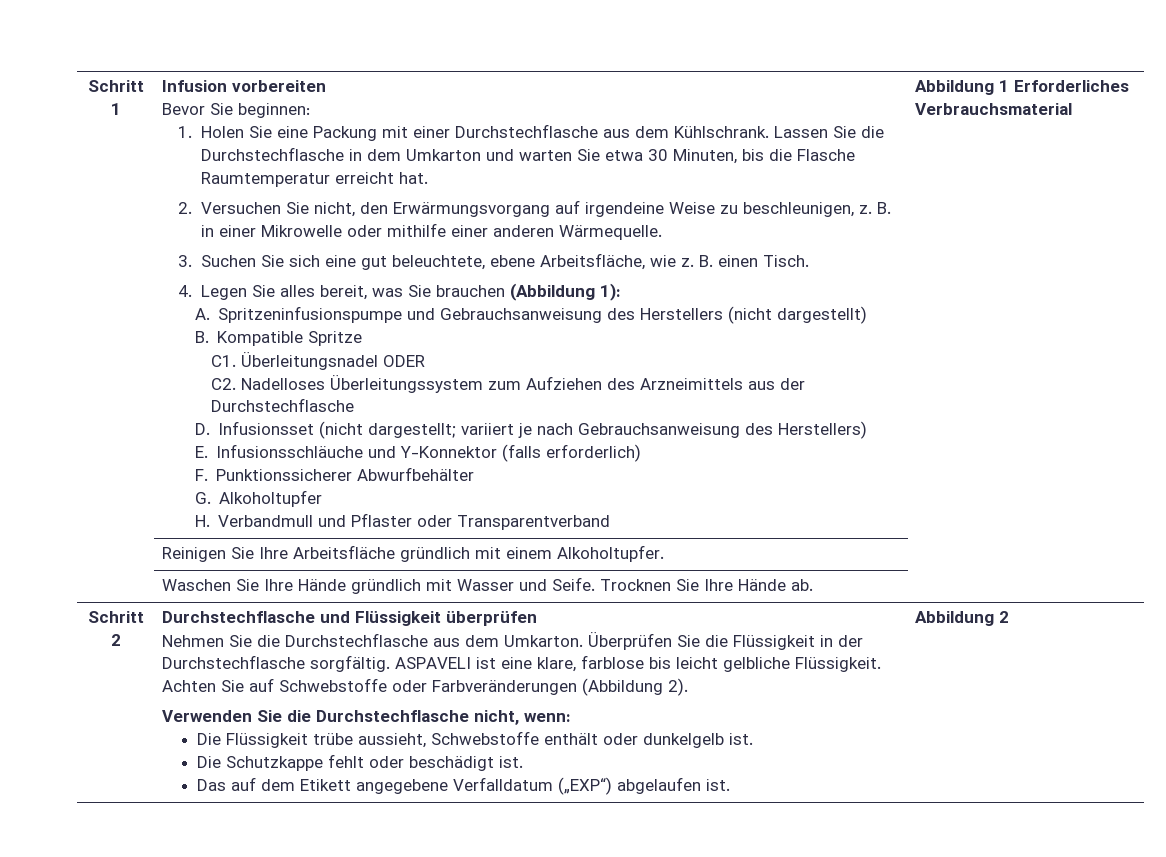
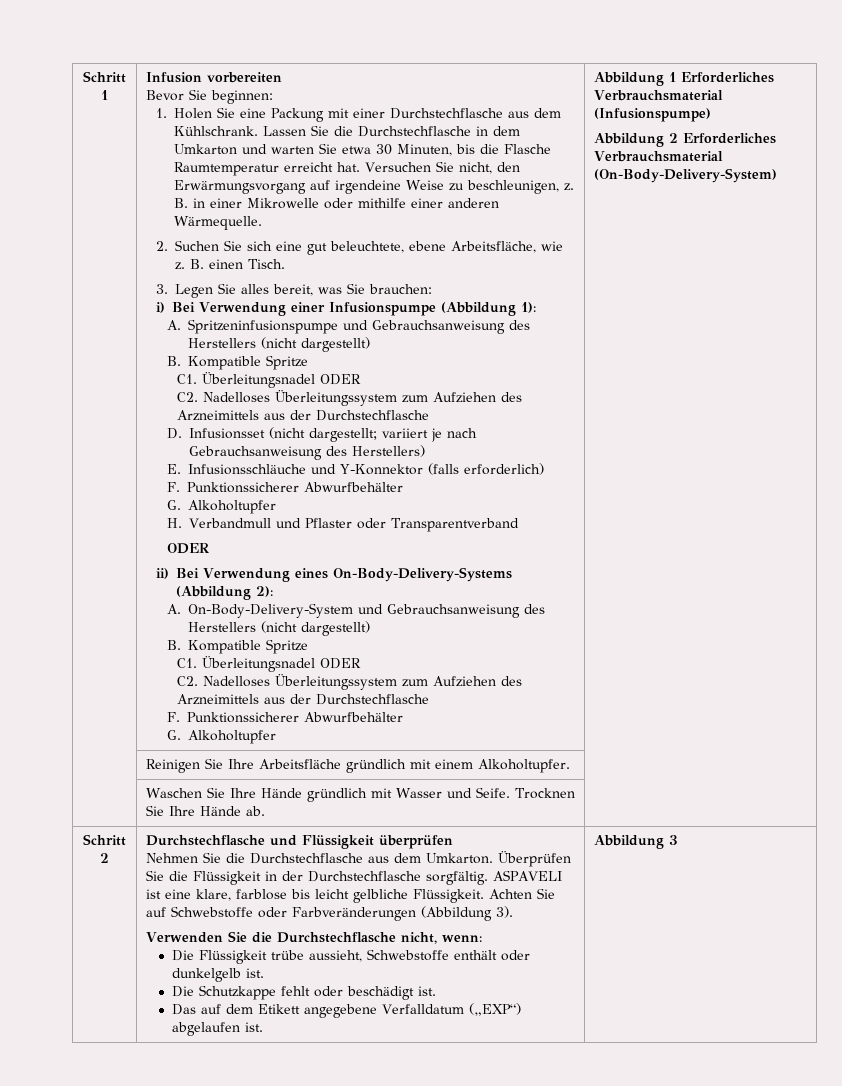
- Lassen Sie die Durchstechflasche in dem Umkarton und warten Sie etwa 30 Minuten, bis die Flasche Raumtemperatur erreicht hat.
- 2. Versuchen Sie nicht, den Erwärmungsvorgang auf irgendeine Weise zu beschleunigen, z.
+ Lassen Sie die Durchstechflasche in dem Umkarton und warten Sie etwa 30 Minuten, bis die Flasche Raumtemperatur erreicht hat. Versuchen Sie nicht, den Erwärmungsvorgang auf irgendeine Weise zu beschleunigen, z.
- 3. Suchen Sie sich eine gut beleuchtete, ebene Arbeitsfläche, wie z.
+ 2. Suchen Sie sich eine gut beleuchtete, ebene Arbeitsfläche, wie z.
- 4. Legen Sie alles bereit, was Sie brauchen (Abbildung 1):
+ 3. Legen Sie alles bereit, was Sie brauchen:
+ i) Bei Verwendung einer Infusionspumpe (Abbildung 1):
- H. Verbandmull und Pflaster oder Transparentverband | Abbildung 1 Erforderliches Verbrauchsmaterial
+ H. Verbandmull und Pflaster oder Transparentverband
+ ODER
+ ii) Bei Verwendung eines On-Body-Delivery-Systems (Abbildung 2):
+ A. On-Body-Delivery-System und Gebrauchsanweisung des Herstellers (nicht dargestellt)
+ B. Kompatible Spritze
+ C1. Überleitungsnadel ODER
+ C2. Nadelloses Überleitungssystem zum Aufziehen des Arzneimittels aus der Durchstechflasche
+ F. Punktionssicherer Abwurfbehälter
+ G. Alkoholtupfer | Abbildung 1 Erforderliches Verbrauchsmaterial (Infusionspumpe)
+ Abbildung 2 Erforderliches Verbrauchsmaterial (On-Body-Delivery-System)
- Achten Sie auf Schwebstoffe oder Farbveränderungen (Abbildung 2).
+ Achten Sie auf Schwebstoffe oder Farbveränderungen (Abbildung 3).
- Abbildung 2
+ Abbildung 3

